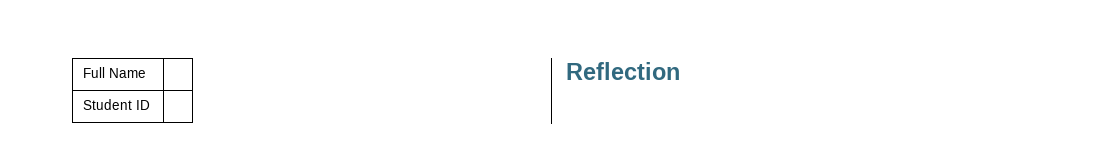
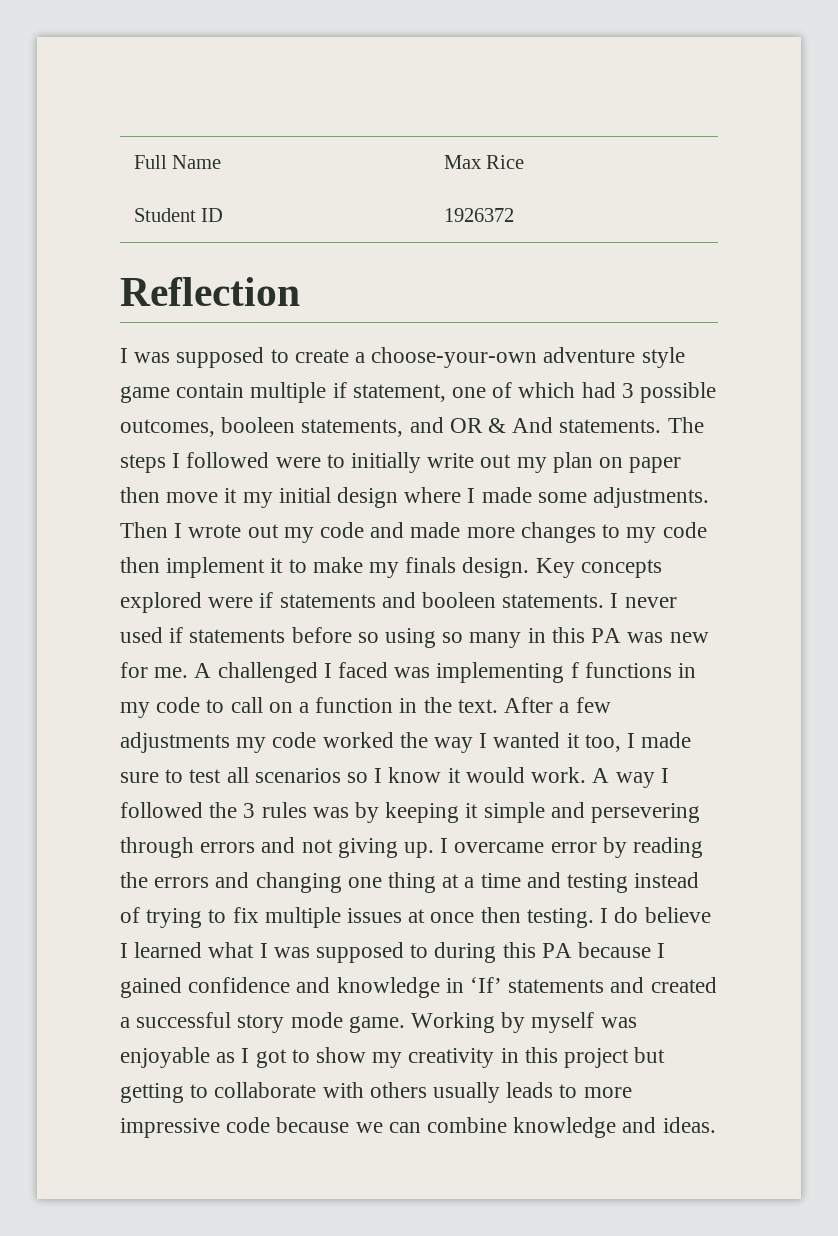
- Full Name |
+ Full Name | Max Rice
- Student ID |
+ Student ID | 1926372
+ I was supposed to create a choose-your-own adventure style game contain multiple if statement, one of which had 3 possible outcomes, booleen statements, and OR & And statements. The steps I followed were to initially write out my plan on paper then move it my initial design where I made some adjustments. Then I wrote out my code and made more changes to my code then implement it to make my finals design. Key concepts explored were if statements and booleen statements. I never used if statements before so using so many in this PA was new for me. A challenged I faced was implementing f functions in my code to call on a function in the text. After a few adjustments my code worked the way I wanted it too, I made sure to test all scenarios so I know it would work. A way I followed the 3 rules was by keeping it simple and persevering through errors and not giving up. I overcame error by reading the errors and changing one thing at a time and testing instead of trying to fix multiple issues at once then testing. I do believe I learned what I was supposed to during this PA because I gained confidence and knowledge in ‘If’ statements and created a successful story mode game. Working by myself was enjoyable as I got to show my creativity in this project but getting to collaborate with others usually leads to more impressive code because we can combine knowledge and ideas.

